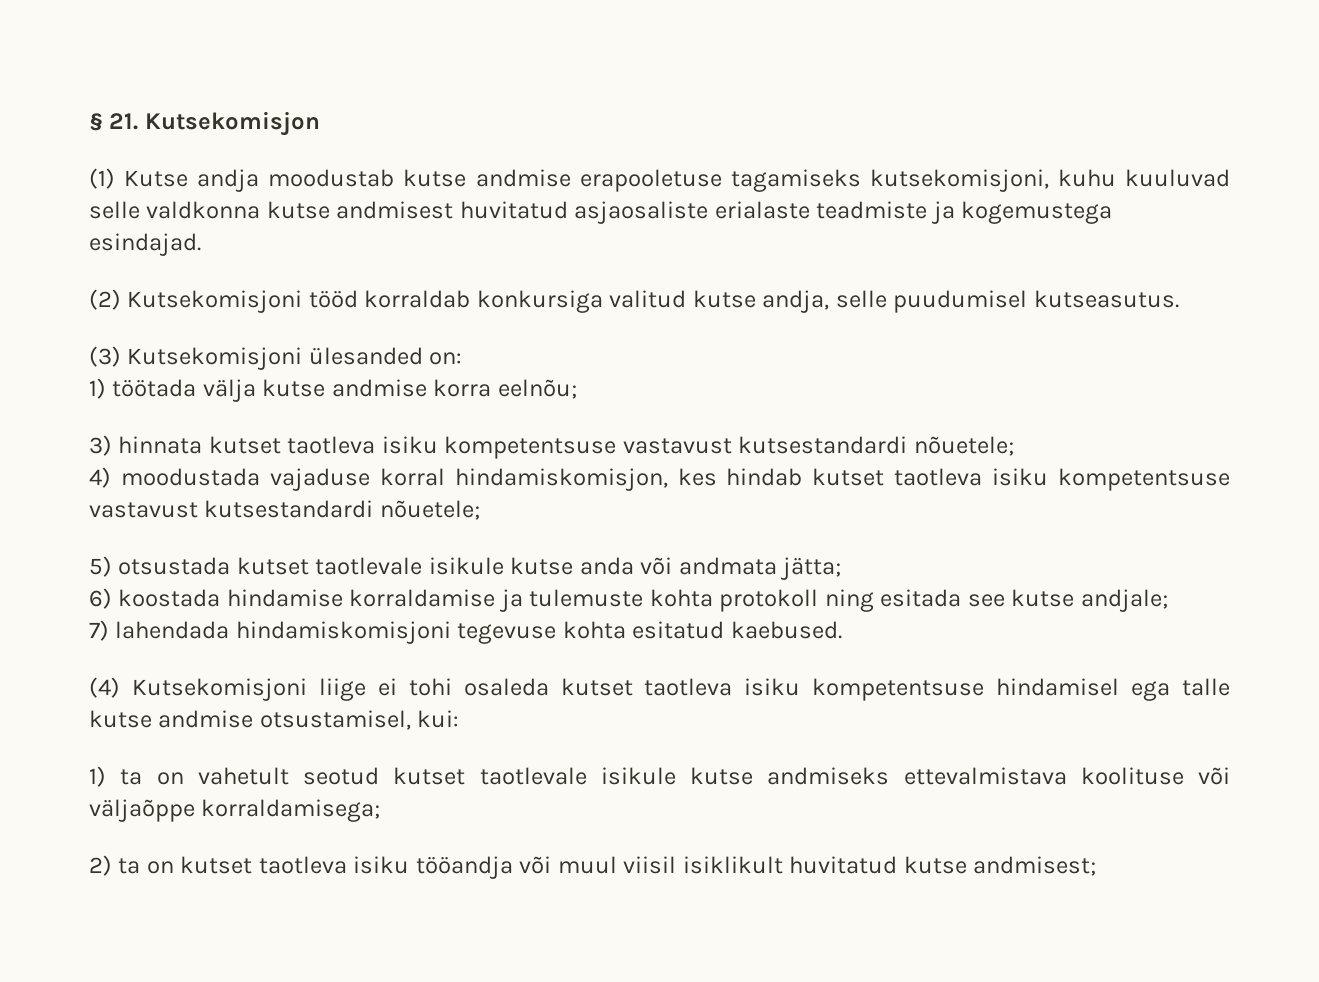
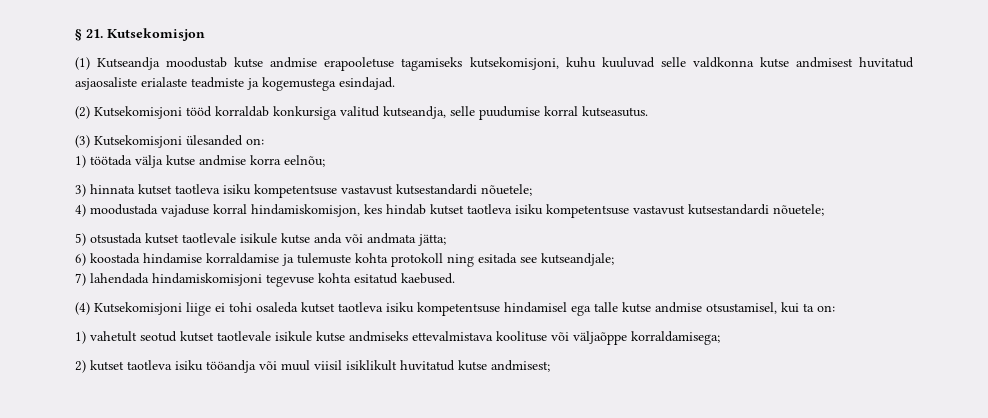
- (1) Kutse andja moodustab kutse andmise erapooletuse tagamiseks kutsekomisjoni, kuhu kuuluvad selle valdkonna kutse andmisest huvitatud asjaosaliste erialaste teadmiste ja kogemustega esindajad.
+ (1) Kutseandja moodustab kutse andmise erapooletuse tagamiseks kutsekomisjoni, kuhu kuuluvad selle valdkonna kutse andmisest huvitatud asjaosaliste erialaste teadmiste ja kogemustega esindajad.
- (2) Kutsekomisjoni tööd korraldab konkursiga valitud kutse andja, selle puudumisel kutseasutus.
+ (2) Kutsekomisjoni tööd korraldab konkursiga valitud kutseandja, selle puudumise korral kutseasutus.
- 6) koostada hindamise korraldamise ja tulemuste kohta protokoll ning esitada see kutse andjale;
+ 6) koostada hindamise korraldamise ja tulemuste kohta protokoll ning esitada see kutseandjale;
- (4) Kutsekomisjoni liige ei tohi osaleda kutset taotleva isiku kompetentsuse hindamisel ega talle kutse andmise otsustamisel, kui:
- 1) ta on vahetult seotud kutset taotlevale isikule kutse andmiseks ettevalmistava koolituse või väljaõppe korraldamisega;
+ (4) Kutsekomisjoni liige ei tohi osaleda kutset taotleva isiku kompetentsuse hindamisel ega talle kutse andmise otsustamisel, kui ta on:
+ 1) vahetult seotud kutset taotlevale isikule kutse andmiseks ettevalmistava koolituse või väljaõppe korraldamisega;
- 2) ta on kutset taotleva isiku tööandja või muul viisil isiklikult huvitatud kutse andmisest;
+ 2) kutset taotleva isiku tööandja või muul viisil isiklikult huvitatud kutse andmisest;

